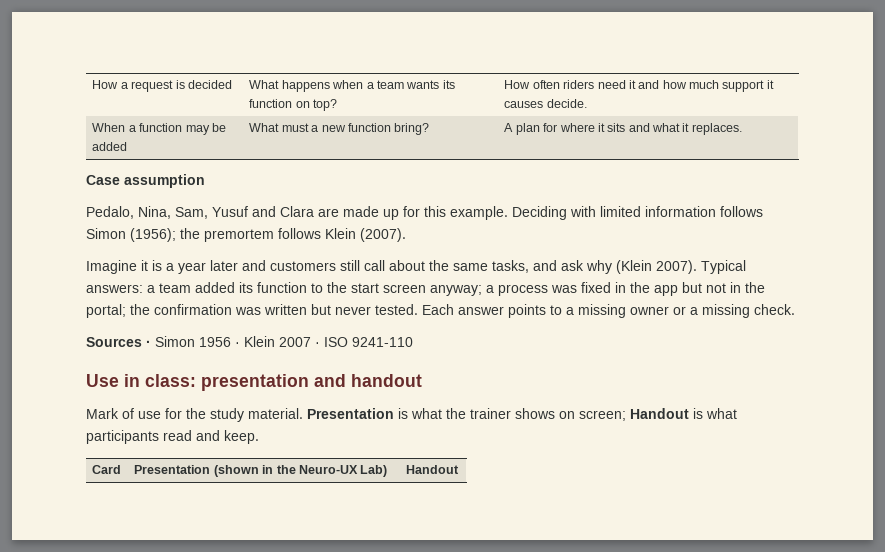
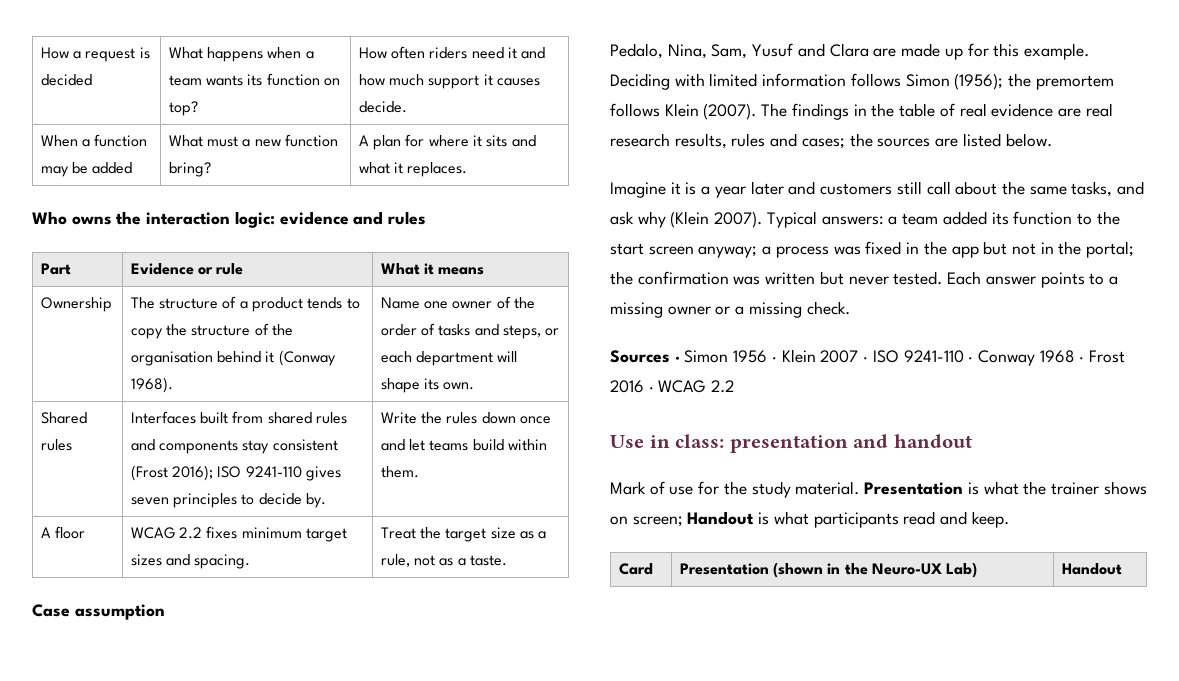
+ Who owns the interaction logic: evidence and rules
+ Part | Evidence or rule | What it means
+ Ownership | The structure of a product tends to copy the structure of the organisation behind it (Conway 1968). | Name one owner of the order of tasks and steps, or each department will shape its own.
+ Shared rules | Interfaces built from shared rules and components stay consistent (Frost 2016); ISO 9241-110 gives seven principles to decide by. | Write the rules down once and let teams build within them.
+ A floor | WCAG 2.2 fixes minimum target sizes and spacing. | Treat the target size as a rule, not as a taste.
+ The findings in the table of real evidence are real research results, rules and cases; the sources are listed below.
- Sources · Simon 1956 · Klein 2007 · ISO 9241-110
+ Sources · Simon 1956 · Klein 2007 · ISO 9241-110 · Conway 1968 · Frost 2016 · WCAG 2.2

